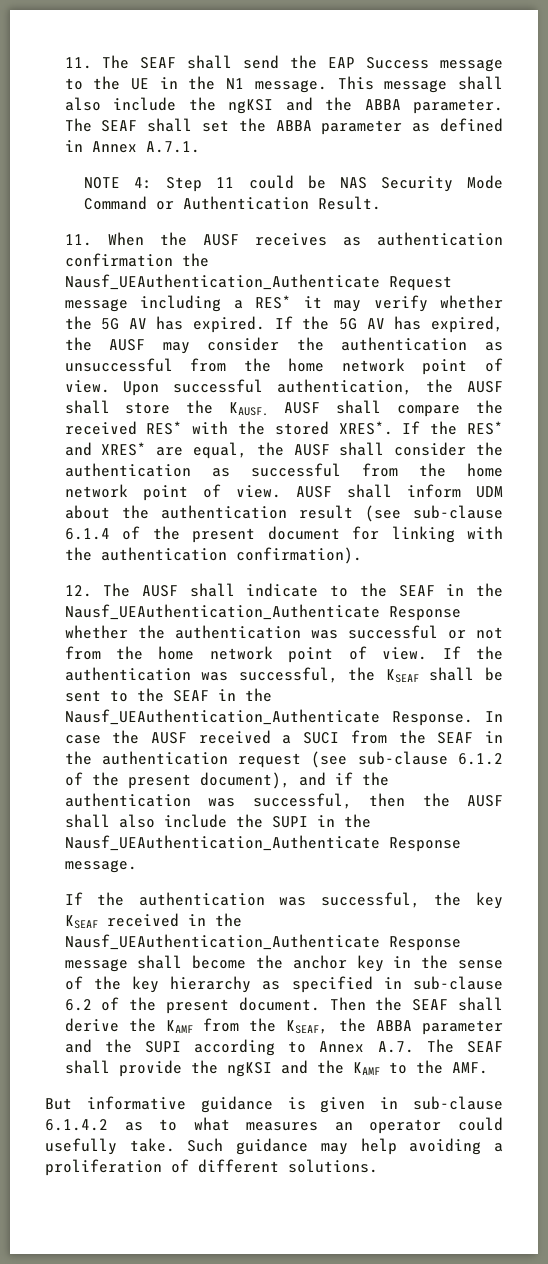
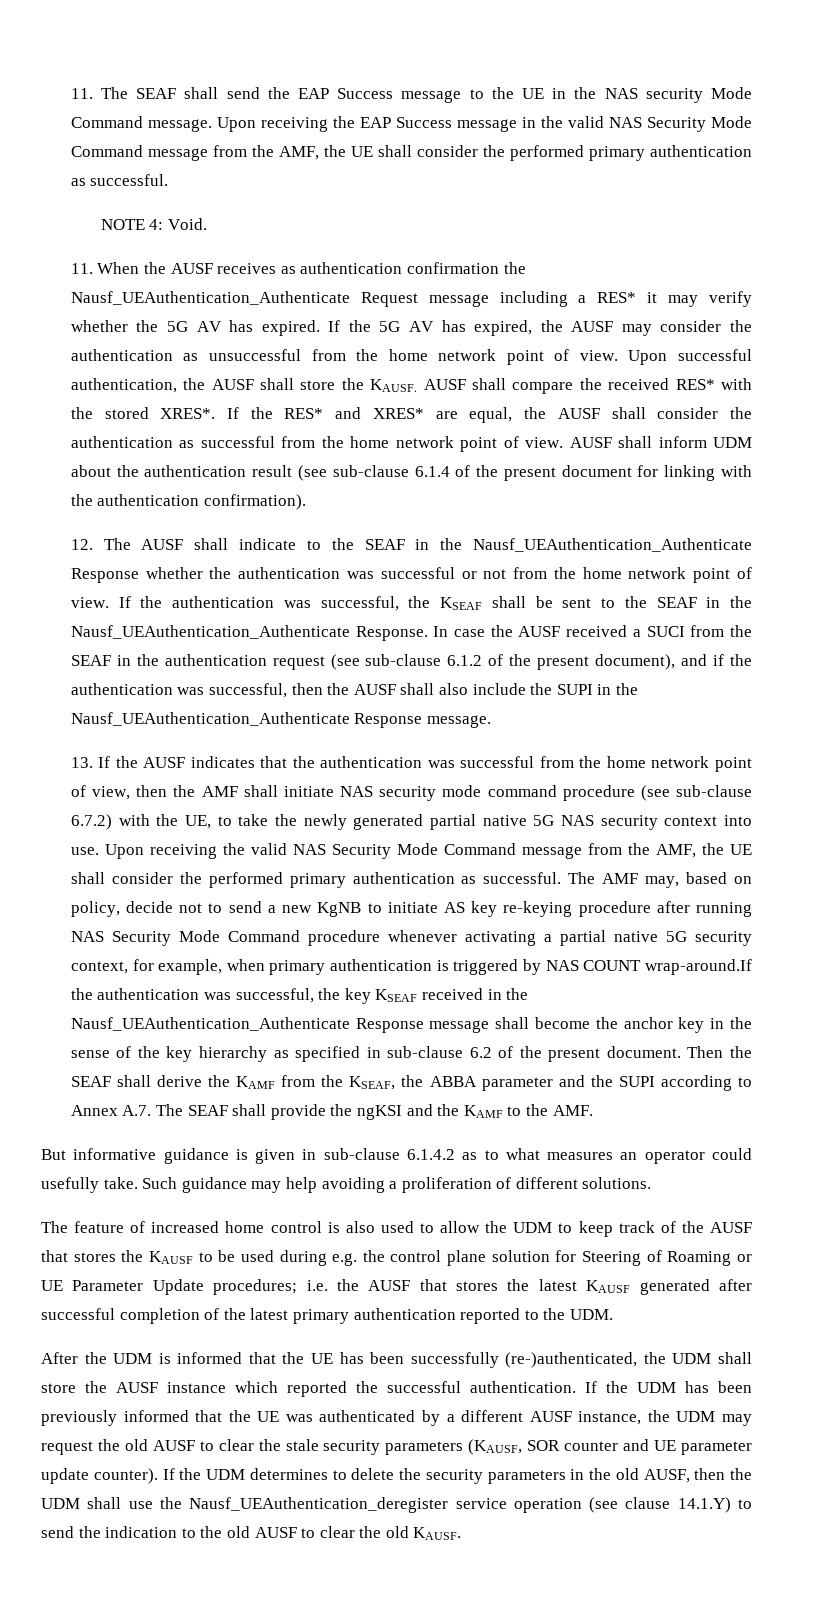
- 11. The SEAF shall send the EAP Success message to the UE in the N1 message. This message shall also include the ngKSI and the ABBA parameter. The SEAF shall set the ABBA parameter as defined in Annex A.7.1.
- NOTE 4: Step 11 could be NAS Security Mode Command or Authentication Result.
+ 11. The SEAF shall send the EAP Success message to the UE in the NAS security Mode Command message. Upon receiving the EAP Success message in the valid NAS Security Mode Command message from the AMF, the UE shall consider the performed primary authentication as successful.
+ NOTE 4: Void.
- If the authentication was successful, the key KSEAF received in the Nausf_UEAuthentication_Authenticate Response message shall become the anchor key in the sense of the key hierarchy as specified in sub-clause 6.2 of the present document.
+ 13. If the AUSF indicates that the authentication was successful from the home network point of view, then the AMF shall initiate NAS security mode command procedure (see sub-clause 6.7.2) with the UE, to take the newly generated partial native 5G NAS security context into use. Upon receiving the valid NAS Security Mode Command message from the AMF, the UE shall consider the performed primary authentication as successful. The AMF may, based on policy, decide not to send a new KgNB to initiate AS key re-keying procedure after running NAS Security Mode Command procedure whenever activating a partial native 5G security context, for example, when primary authentication is triggered by NAS COUNT wrap-around.If the authentication was successful, the key KSEAF received in the Nausf_UEAuthentication_Authenticate Response message shall become the anchor key in the sense of the key hierarchy as specified in sub-clause 6.2 of the present document.
+ The feature of increased home control is also used to allow the UDM to keep track of the AUSF that stores the KAUSF to be used during e.g. the control plane solution for Steering of Roaming or UE Parameter Update procedures; i.e. the AUSF that stores the latest KAUSF generated after successful completion of the latest primary authentication reported to the UDM.
+ After the UDM is informed that the UE has been successfully (re-)authenticated, the UDM shall store the AUSF instance which reported the successful authentication. If the UDM has been previously informed that the UE was authenticated by a different AUSF instance, the UDM may request the old AUSF to clear the stale security parameters (KAUSF, SOR counter and UE parameter update counter). If the UDM determines to delete the security parameters in the old AUSF, then the UDM shall use the Nausf_UEAuthentication_deregister service operation (see clause 14.1.Y) to send the indication to the old AUSF to clear the old KAUSF.

